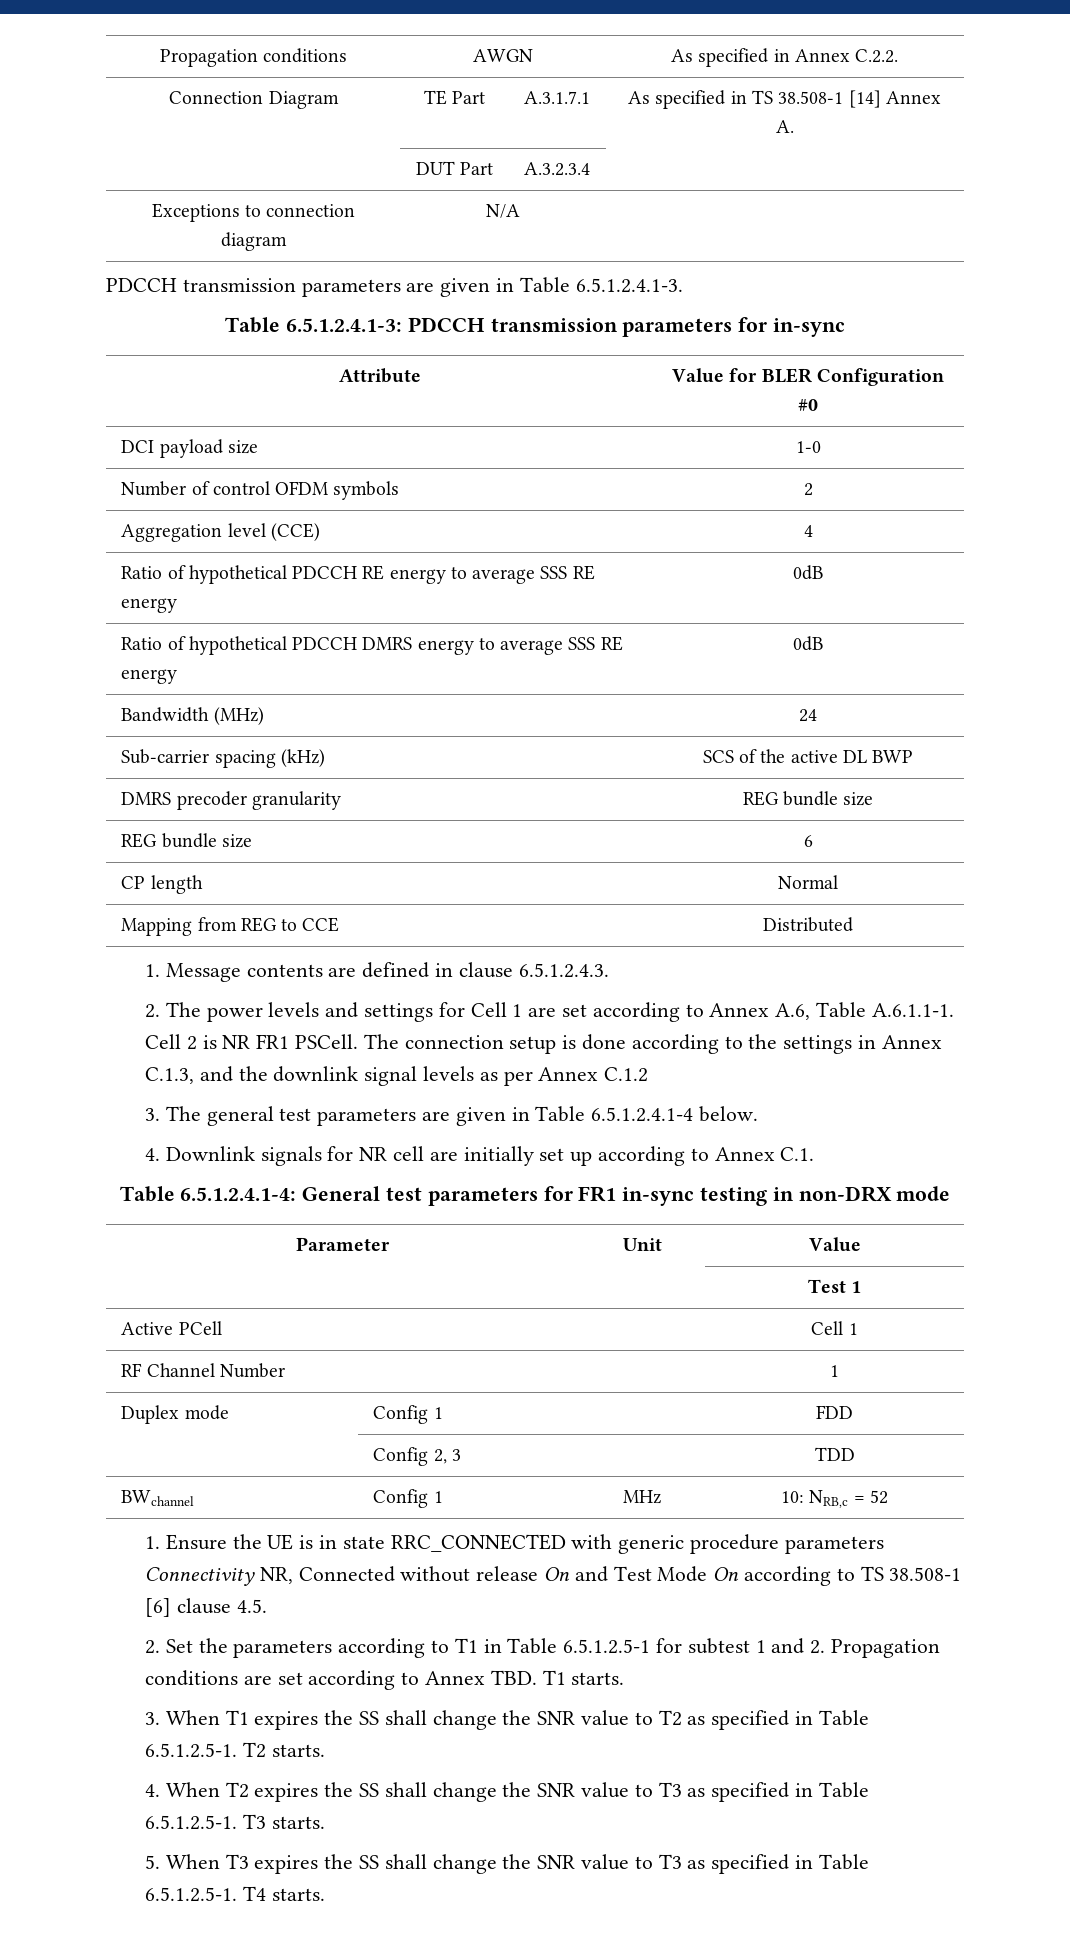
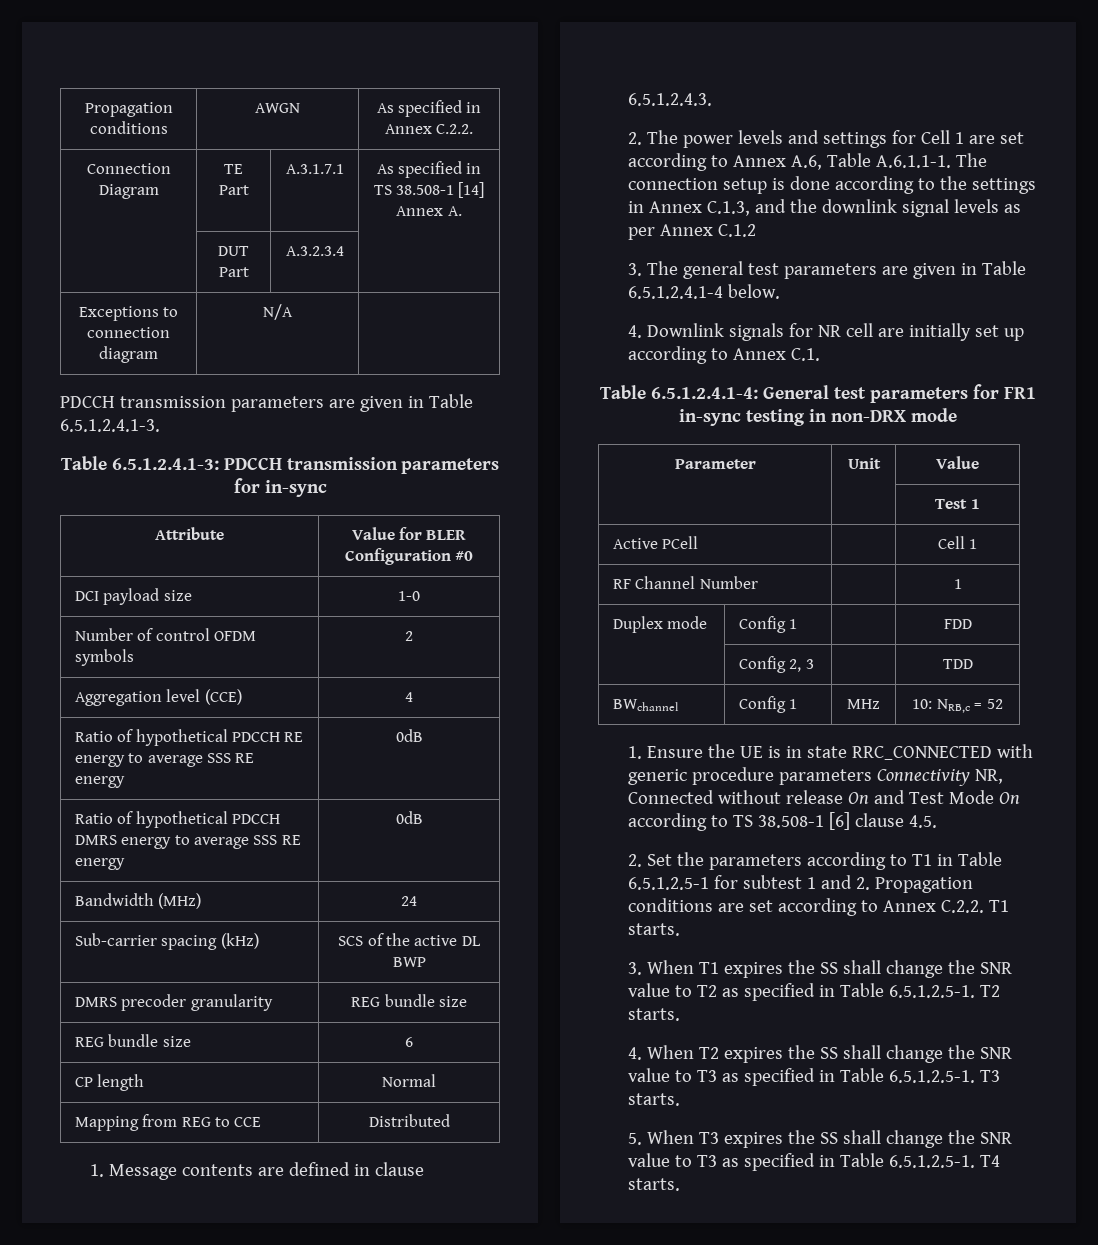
- 2. The power levels and settings for Cell 1 are set according to Annex A.6, Table A.6.1.1-1. Cell 2 is NR FR1 PSCell. The connection setup is done according to the settings in Annex C.1.3, and the downlink signal levels as per Annex C.1.2
+ 2. The power levels and settings for Cell 1 are set according to Annex A.6, Table A.6.1.1-1. The connection setup is done according to the settings in Annex C.1.3, and the downlink signal levels as per Annex C.1.2
- 2. Set the parameters according to T1 in Table 6.5.1.2.5-1 for subtest 1 and 2. Propagation conditions are set according to Annex TBD. T1 starts.
+ 2. Set the parameters according to T1 in Table 6.5.1.2.5-1 for subtest 1 and 2. Propagation conditions are set according to Annex C.2.2. T1 starts.

